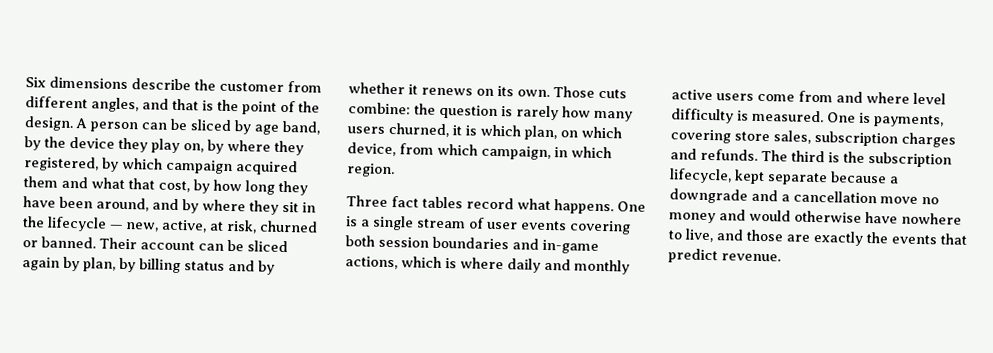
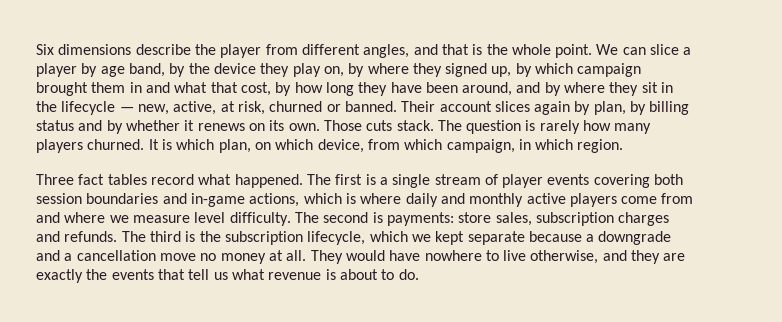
- Six dimensions describe the customer from different angles, and that is the point of the design. A person can be sliced by age band, by the device they play on, by where they registered, by which campaign acquired them and what that cost, by how long they have been around, and by where they sit in the lifecycle — new, active, at risk, churned or banned.
+ Six dimensions describe the player from different angles, and that is the whole point. We can slice a player by age band, by the device they play on, by where they signed up, by which campaign brought them in and what that cost, by how long they have been around, and by where they sit in the lifecycle — new, active, at risk, churned or banned.
- Their account can be sliced again by plan, by billing status and by whether it renews on its own.
+ Their account slices again by plan, by billing status and by whether it renews on its own.
- Those cuts combine: the question is rarely how many users churned, it is which plan, on which device, from which campaign, in which region.
+ Those cuts stack. The question is rarely how many players churned. It is which plan, on which device, from which campaign, in which region.
- Three fact tables record what happens. One is a single stream of user events covering both session boundaries and in-game actions, which is where daily and monthly active users come from and where level difficulty is measured. One is payments, covering store sales, subscription charges and refunds.
+ Three fact tables record what happened. The first is a single stream of player events covering both session boundaries and in-game actions, which is where daily and monthly active players come from and where we measure level difficulty. The second is payments: store sales, subscription charges and refunds.
- The third is the subscription lifecycle, kept separate because a downgrade and a cancellation move no money and would otherwise have nowhere to live, and those are exactly the events that predict revenue.
+ The third is the subscription lifecycle, which we kept separate because a downgrade and a cancellation move no money at all. They would have nowhere to live otherwise, and they are exactly the events that tell us what revenue is about to do.

